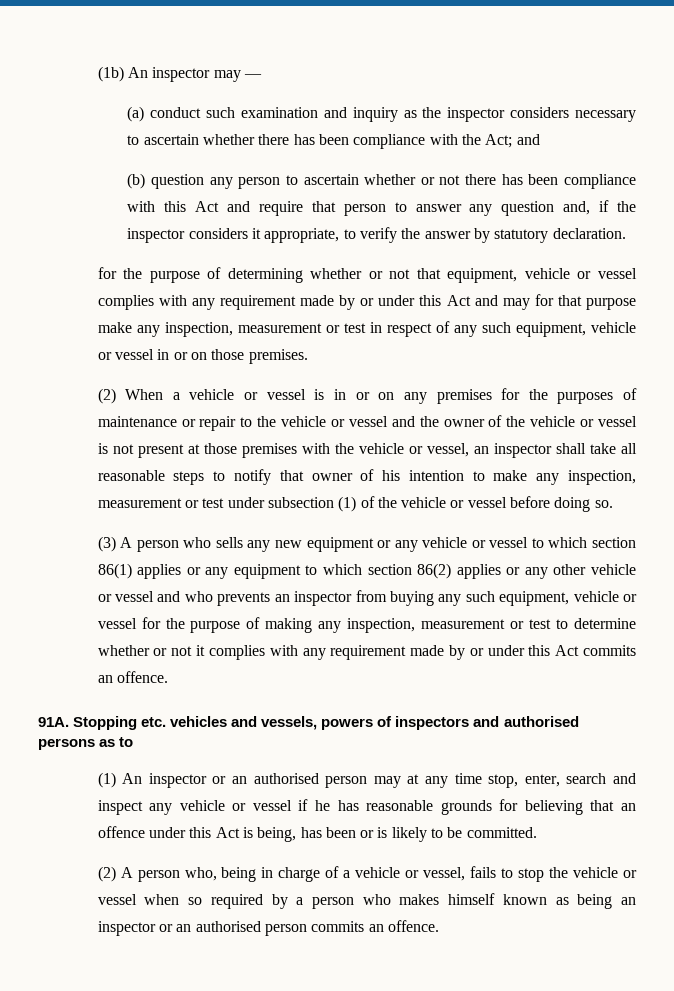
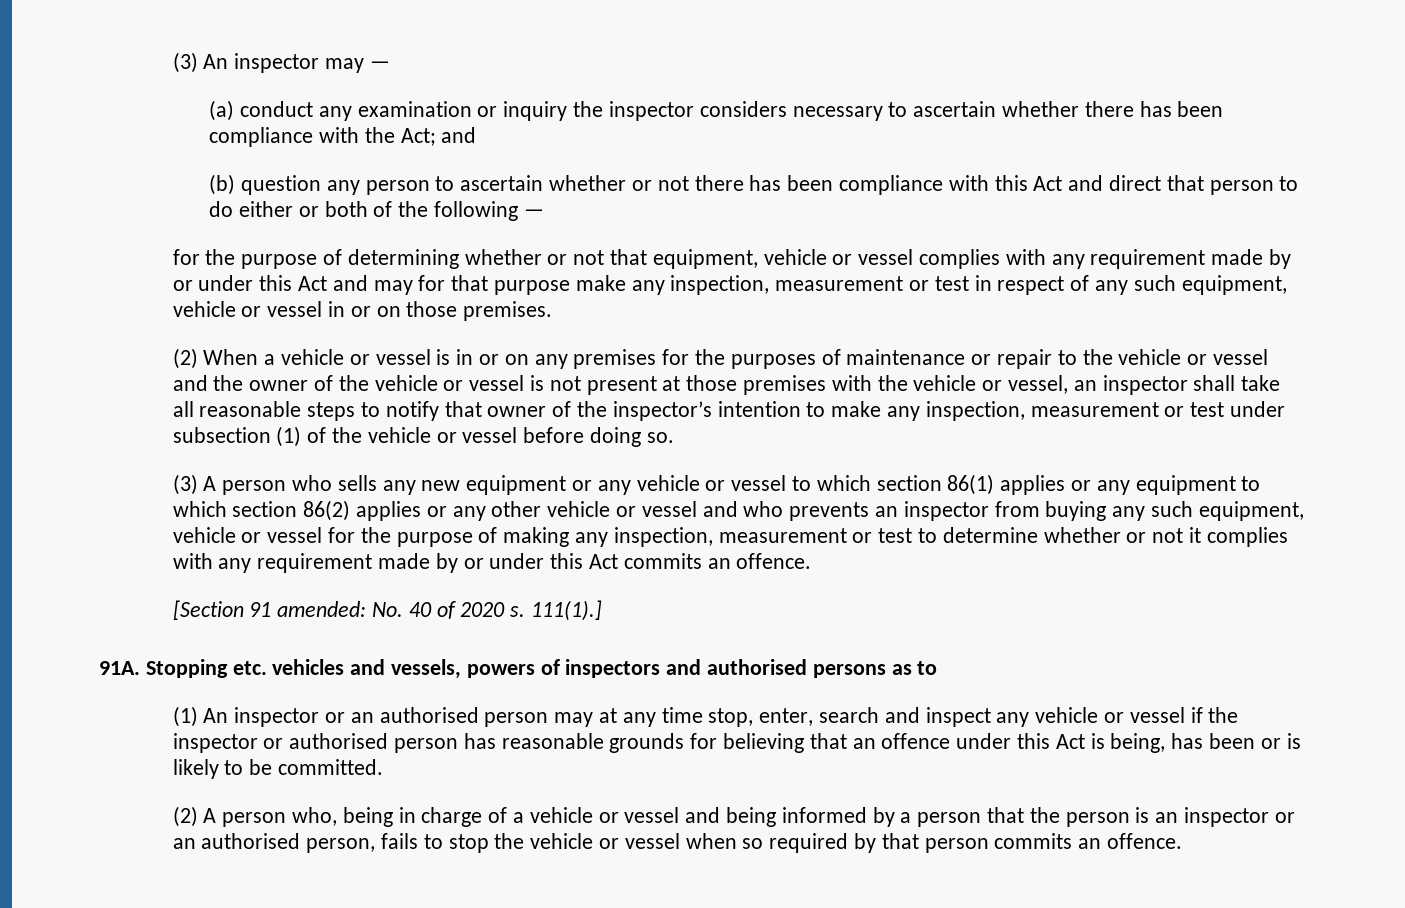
- (1b) An inspector may —
+ (3) An inspector may —
- (a) conduct such examination and inquiry as the inspector considers necessary to ascertain whether there has been compliance with the Act; and
+ (a) conduct any examination or inquiry the inspector considers necessary to ascertain whether there has been compliance with the Act; and
- (b) question any person to ascertain whether or not there has been compliance with this Act and require that person to answer any question and, if the inspector considers it appropriate, to verify the answer by statutory declaration.
+ (b) question any person to ascertain whether or not there has been compliance with this Act and direct that person to do either or both of the following —
- (2) When a vehicle or vessel is in or on any premises for the purposes of maintenance or repair to the vehicle or vessel and the owner of the vehicle or vessel is not present at those premises with the vehicle or vessel, an inspector shall take all reasonable steps to notify that owner of his intention to make any inspection, measurement or test under subsection (1) of the vehicle or vessel before doing so.
+ (2) When a vehicle or vessel is in or on any premises for the purposes of maintenance or repair to the vehicle or vessel and the owner of the vehicle or vessel is not present at those premises with the vehicle or vessel, an inspector shall take all reasonable steps to notify that owner of the inspector’s intention to make any inspection, measurement or test under subsection (1) of the vehicle or vessel before doing so.
+ [Section 91 amended: No. 40 of 2020 s. 111(1).]
- (1) An inspector or an authorised person may at any time stop, enter, search and inspect any vehicle or vessel if he has reasonable grounds for believing that an offence under this Act is being, has been or is likely to be committed.
+ (1) An inspector or an authorised person may at any time stop, enter, search and inspect any vehicle or vessel if the inspector or authorised person has reasonable grounds for believing that an offence under this Act is being, has been or is likely to be committed.
- (2) A person who, being in charge of a vehicle or vessel, fails to stop the vehicle or vessel when so required by a person who makes himself known as being an inspector or an authorised person commits an offence.
+ (2) A person who, being in charge of a vehicle or vessel and being informed by a person that the person is an inspector or an authorised person, fails to stop the vehicle or vessel when so required by that person commits an offence.

